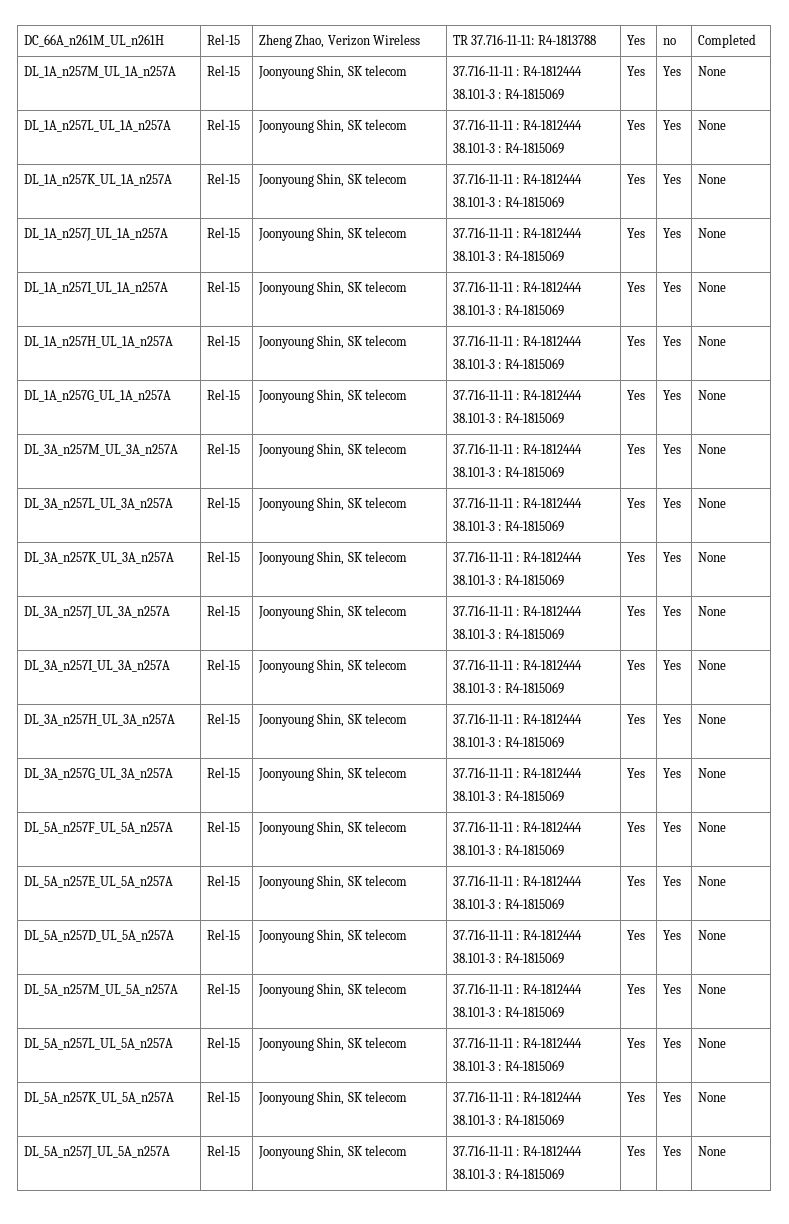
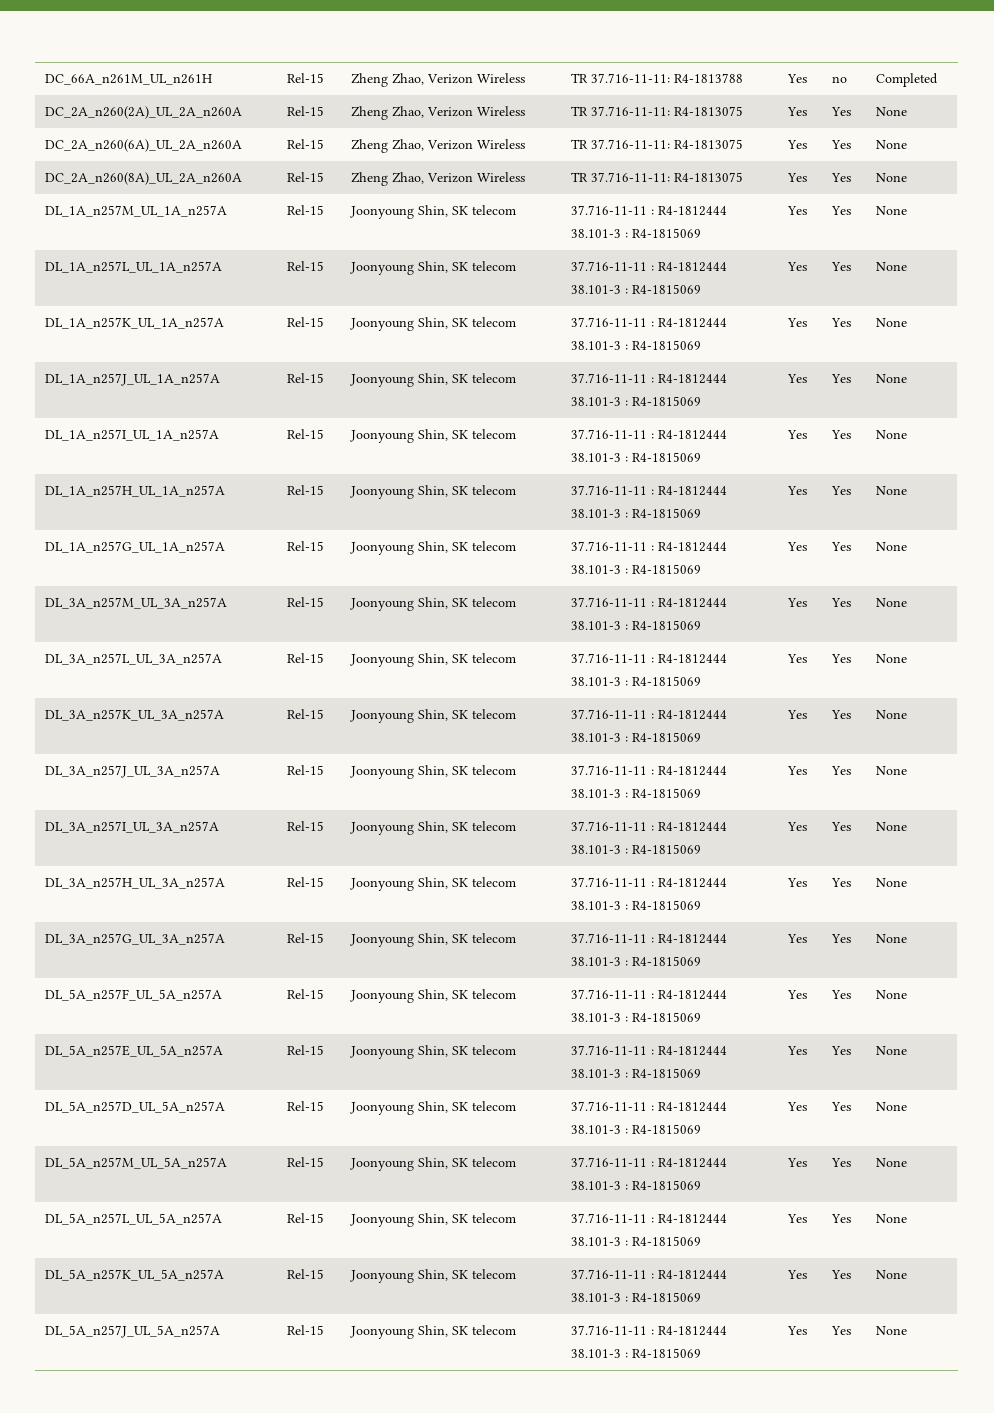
+ DC_2A_n260(2A)_UL_2A_n260A | Rel-15 | Zheng Zhao, Verizon Wireless | TR 37.716-11-11: R4-1813075 | Yes | Yes | None
+ DC_2A_n260(6A)_UL_2A_n260A | Rel-15 | Zheng Zhao, Verizon Wireless | TR 37.716-11-11: R4-1813075 | Yes | Yes | None
+ DC_2A_n260(8A)_UL_2A_n260A | Rel-15 | Zheng Zhao, Verizon Wireless | TR 37.716-11-11: R4-1813075 | Yes | Yes | None

